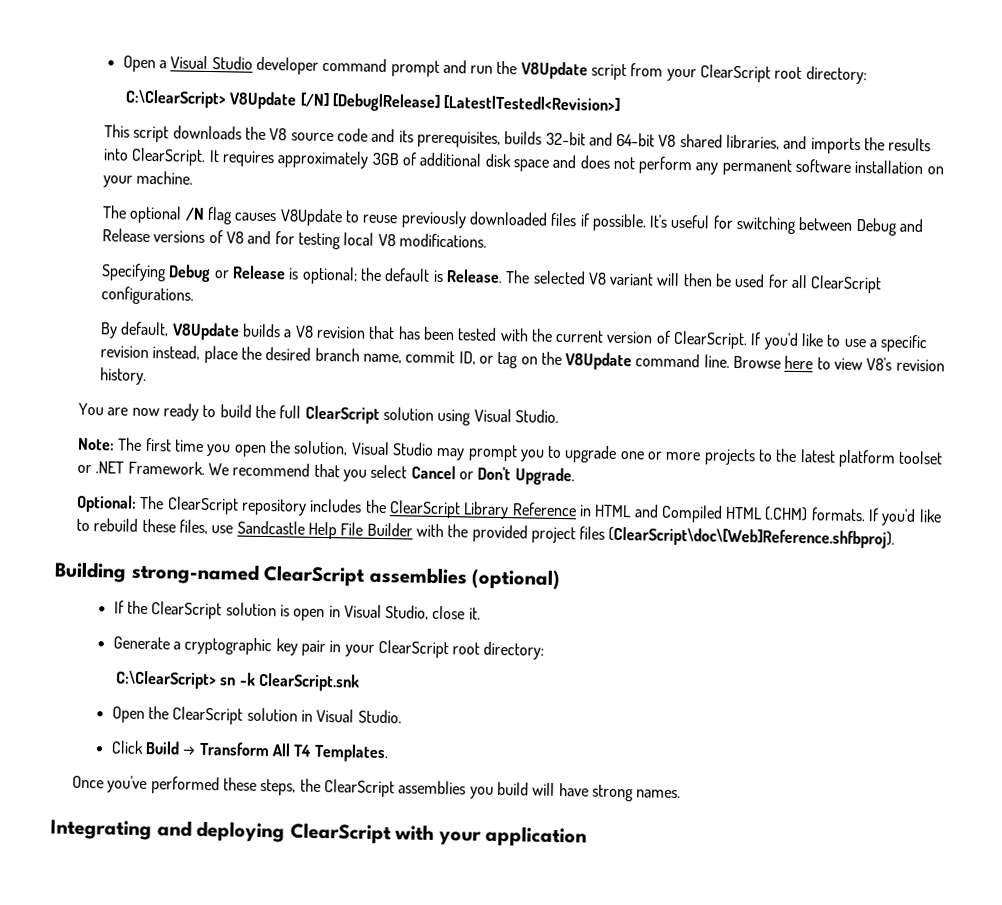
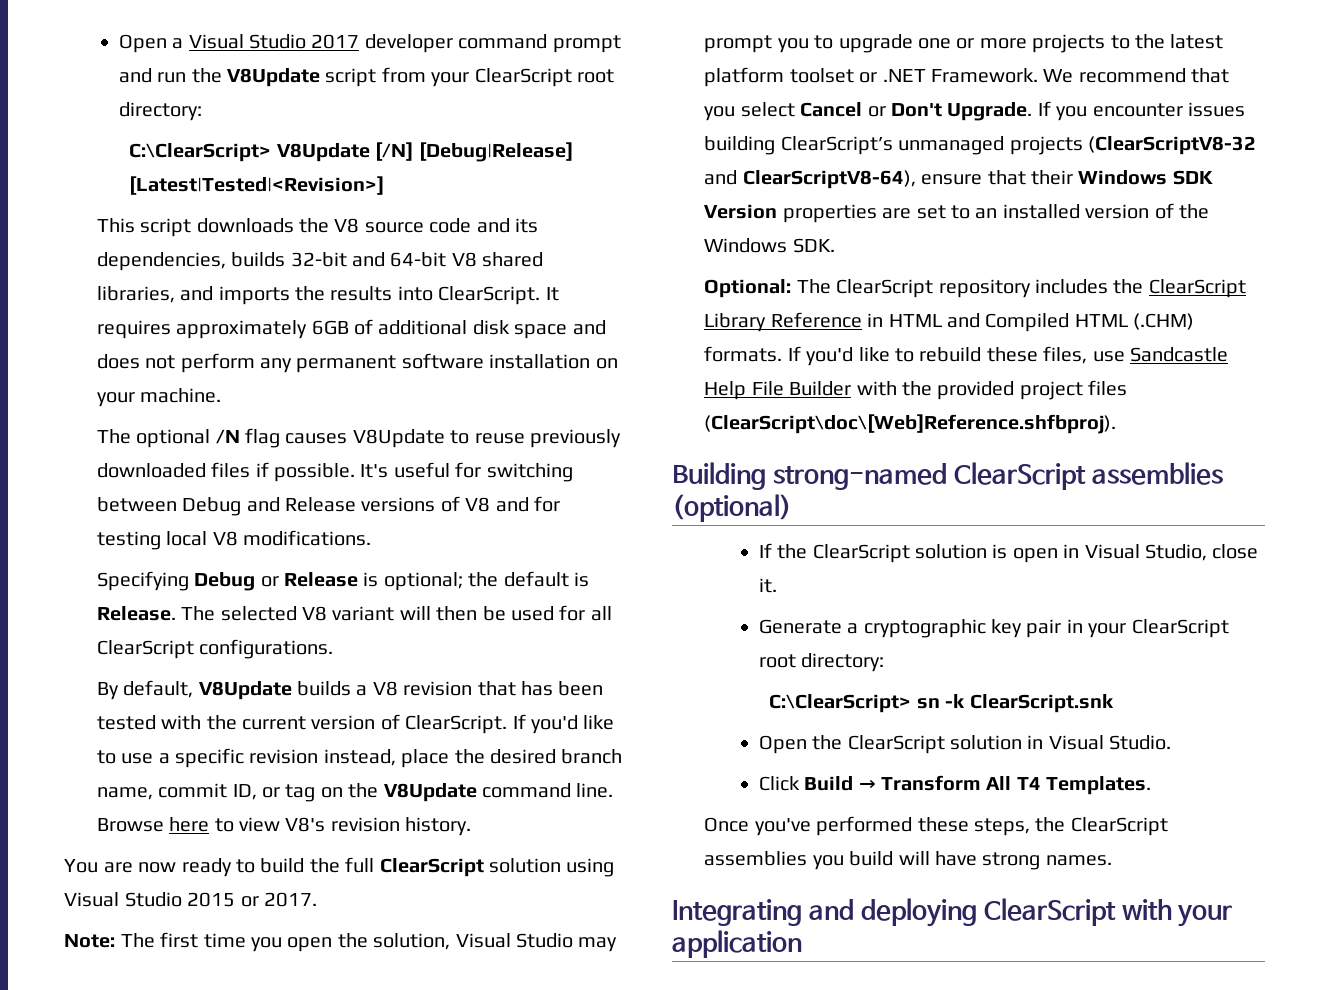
- Open a Visual Studio developer command prompt and run the V8Update script from your ClearScript root directory:
+ Open a Visual Studio 2017 developer command prompt and run the V8Update script from your ClearScript root directory:
- This script downloads the V8 source code and its prerequisites, builds 32-bit and 64-bit V8 shared libraries, and imports the results into ClearScript.
+ This script downloads the V8 source code and its dependencies, builds 32-bit and 64-bit V8 shared libraries, and imports the results into ClearScript.
- It requires approximately 3GB of additional disk space and does not perform any permanent software installation on your machine.
+ It requires approximately 6GB of additional disk space and does not perform any permanent software installation on your machine.
- You are now ready to build the full ClearScript solution using Visual Studio.
+ You are now ready to build the full ClearScript solution using Visual Studio 2015 or 2017.
+ If you encounter issues building ClearScript’s unmanaged projects (ClearScriptV8-32 and ClearScriptV8-64), ensure that their Windows SDK Version properties are set to an installed version of the Windows SDK.

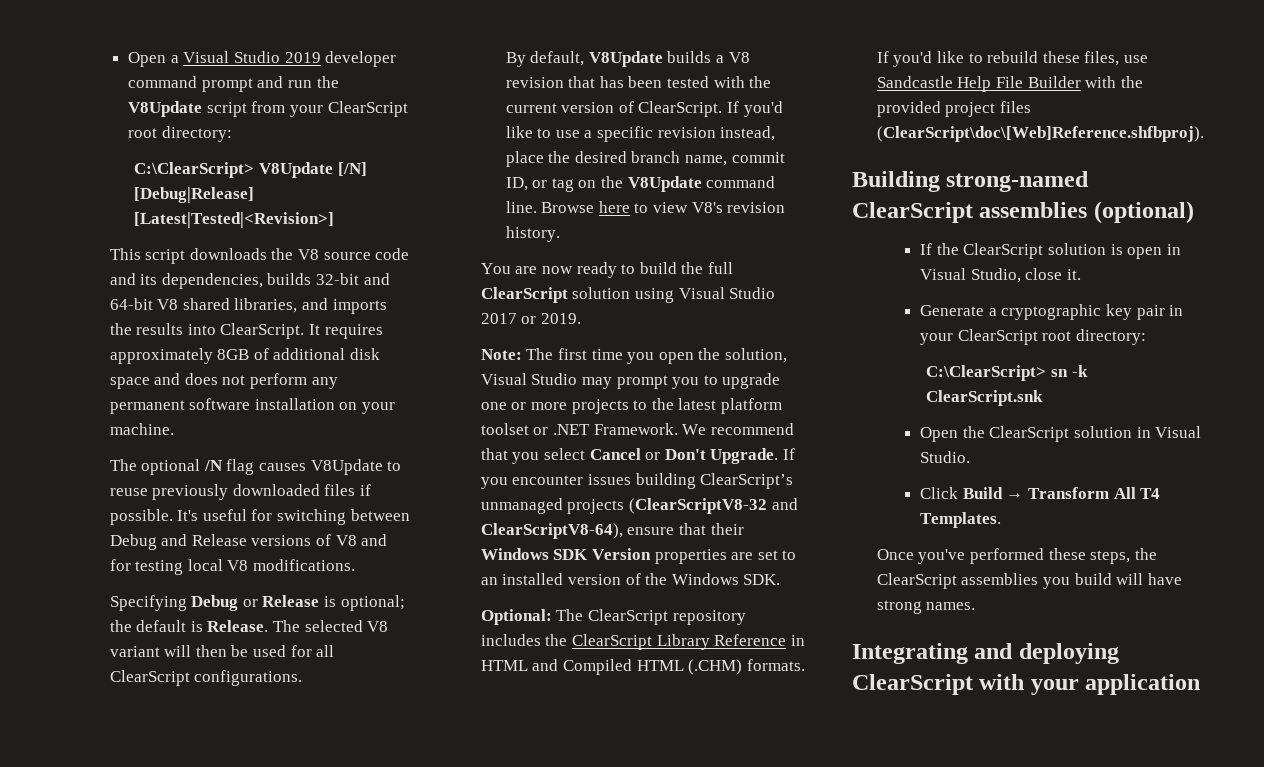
- Open a Visual Studio 2017 developer command prompt and run the V8Update script from your ClearScript root directory:
+ Open a Visual Studio 2019 developer command prompt and run the V8Update script from your ClearScript root directory:
- It requires approximately 6GB of additional disk space and does not perform any permanent software installation on your machine.
+ It requires approximately 8GB of additional disk space and does not perform any permanent software installation on your machine.
- You are now ready to build the full ClearScript solution using Visual Studio 2015 or 2017.
+ You are now ready to build the full ClearScript solution using Visual Studio 2017 or 2019.

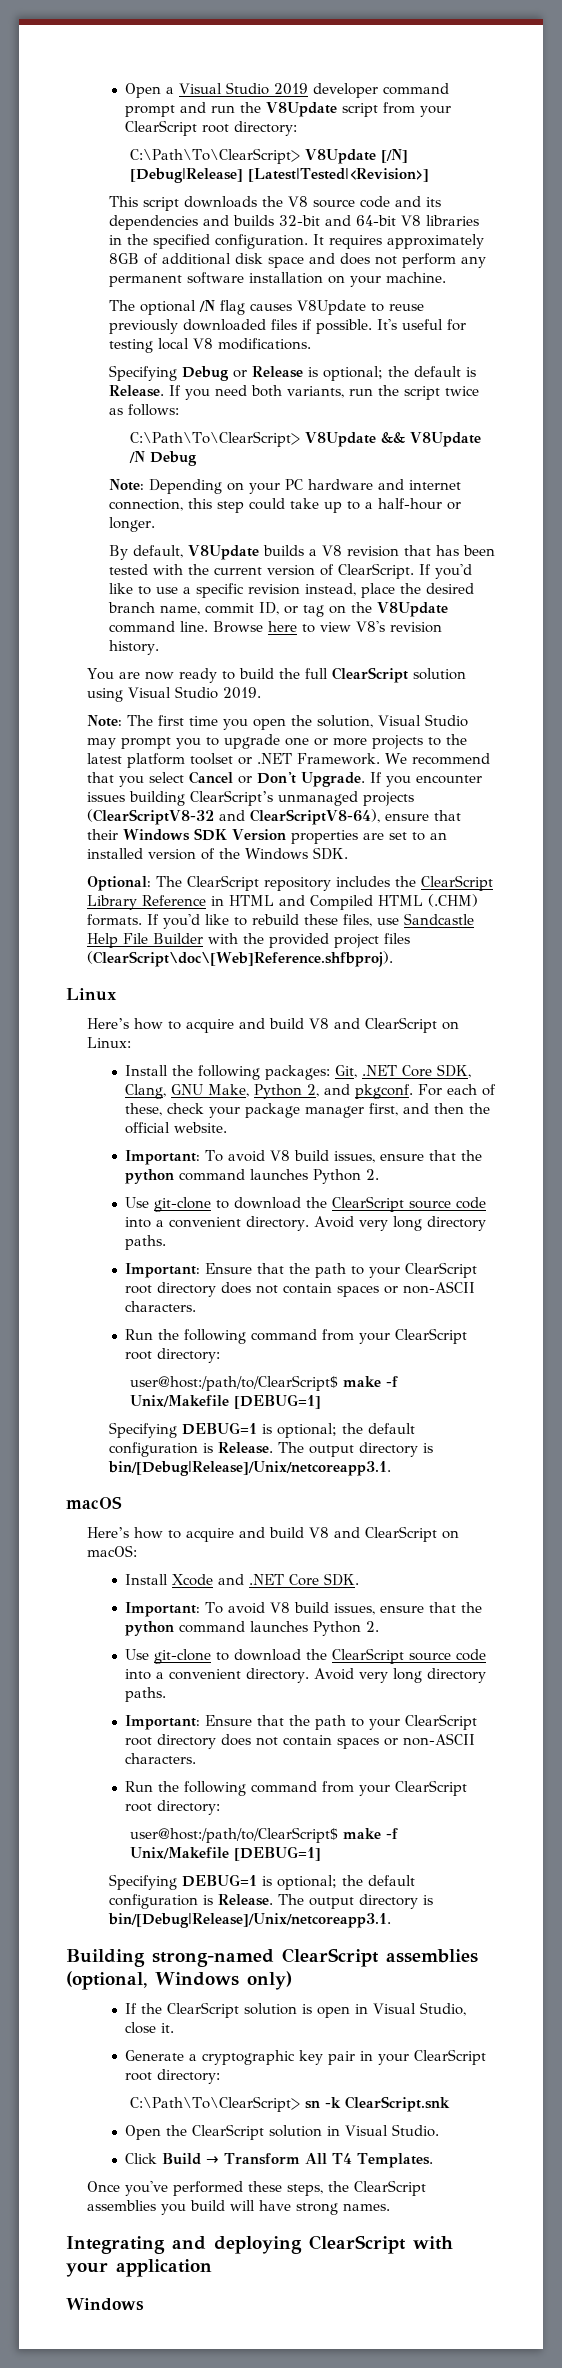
- C:\ClearScript> V8Update [/N] [Debug|Release] [Latest|Tested|<Revision>]
+ C:\Path\To\ClearScript> V8Update [/N] [Debug|Release] [Latest|Tested|<Revision>]
- This script downloads the V8 source code and its dependencies, builds 32-bit and 64-bit V8 shared libraries, and imports the results into ClearScript.
+ This script downloads the V8 source code and its dependencies and builds 32-bit and 64-bit V8 libraries in the specified configuration.
- It's useful for switching between Debug and Release versions of V8 and for testing local V8 modifications.
+ It's useful for testing local V8 modifications.
- The selected V8 variant will then be used for all ClearScript configurations.
+ If you need both variants, run the script twice as follows:
+ C:\Path\To\ClearScript> V8Update && V8Update /N Debug
+ Note: Depending on your PC hardware and internet connection, this step could take up to a half-hour or longer.
- You are now ready to build the full ClearScript solution using Visual Studio 2017 or 2019.
+ You are now ready to build the full ClearScript solution using Visual Studio 2019.
+ Linux
+ Here’s how to acquire and build V8 and ClearScript on Linux:
+ Install the following packages: Git, .NET Core SDK, Clang, GNU Make, Python 2, and pkgconf. For each of these, check your package manager first, and then the official website.
+ Important: To avoid V8 build issues, ensure that the python command launches Python 2.
+ Use git-clone to download the ClearScript source code into a convenient directory. Avoid very long directory paths.
+ Important: Ensure that the path to your ClearScript root directory does not contain spaces or non-ASCII characters.
+ Run the following command from your ClearScript root directory:
+ user@host:/path/to/ClearScript$ make -f Unix/Makefile [DEBUG=1]
+ Specifying DEBUG=1 is optional; the default configuration is Release. The output directory is bin/[Debug|Release]/Unix/netcoreapp3.1.
+ macOS
+ Here’s how to acquire and build V8 and ClearScript on macOS:
+ Install Xcode and .NET Core SDK.
+ Important: To avoid V8 build issues, ensure that the python command launches Python 2.
+ Use git-clone to download the ClearScript source code into a convenient directory. Avoid very long directory paths.
+ Important: Ensure that the path to your ClearScript root directory does not contain spaces or non-ASCII characters.
+ Run the following command from your ClearScript root directory:
+ user@host:/path/to/ClearScript$ make -f Unix/Makefile [DEBUG=1]
+ Specifying DEBUG=1 is optional; the default configuration is Release. The output directory is bin/[Debug|Release]/Unix/netcoreapp3.1.
- Building strong-named ClearScript assemblies (optional)
+ Building strong-named ClearScript assemblies (optional, Windows only)
- C:\ClearScript> sn -k ClearScript.snk
+ C:\Path\To\ClearScript> sn -k ClearScript.snk
  Integrating and deploying ClearScript with your application
+ Windows

